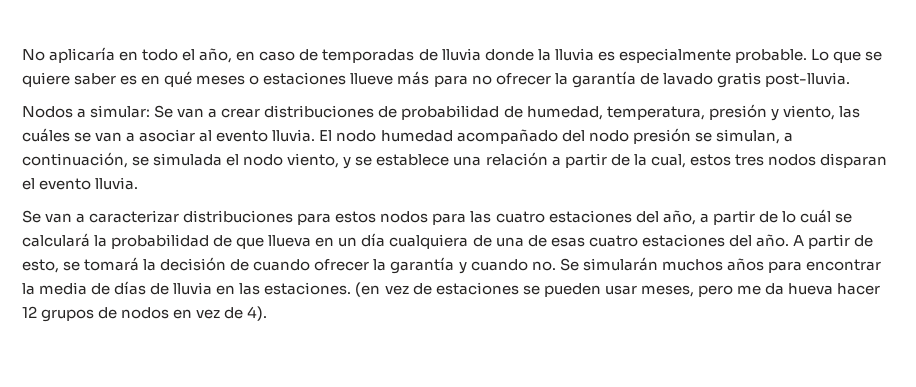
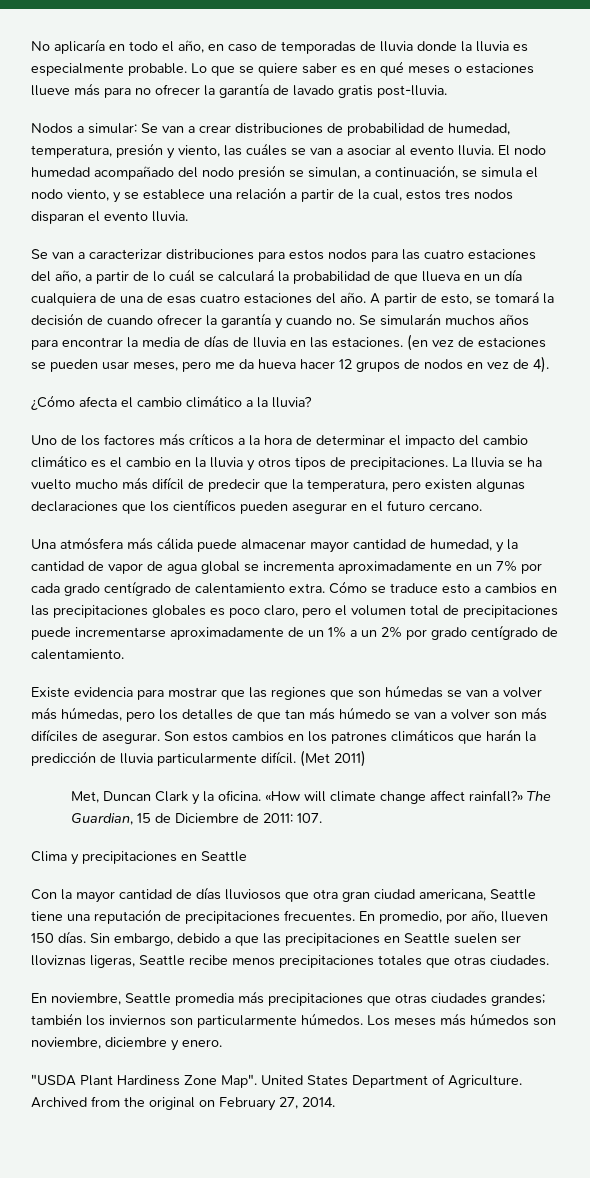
- El nodo humedad acompañado del nodo presión se simulan, a continuación, se simulada el nodo viento, y se establece una relación a partir de la cual, estos tres nodos disparan el evento lluvia.
+ El nodo humedad acompañado del nodo presión se simulan, a continuación, se simula el nodo viento, y se establece una relación a partir de la cual, estos tres nodos disparan el evento lluvia.
+ ¿Cómo afecta el cambio climático a la lluvia?
+ Uno de los factores más críticos a la hora de determinar el impacto del cambio climático es el cambio en la lluvia y otros tipos de precipitaciones. La lluvia se ha vuelto mucho más difícil de predecir que la temperatura, pero existen algunas declaraciones que los científicos pueden asegurar en el futuro cercano.
+ Una atmósfera más cálida puede almacenar mayor cantidad de humedad, y la cantidad de vapor de agua global se incrementa aproximadamente en un 7% por cada grado centígrado de calentamiento extra. Cómo se traduce esto a cambios en las precipitaciones globales es poco claro, pero el volumen total de precipitaciones puede incrementarse aproximadamente de un 1% a un 2% por grado centígrado de calentamiento.
+ Existe evidencia para mostrar que las regiones que son húmedas se van a volver más húmedas, pero los detalles de que tan más húmedo se van a volver son más difíciles de asegurar. Son estos cambios en los patrones climáticos que harán la predicción de lluvia particularmente difícil. (Met 2011)
+ Met, Duncan Clark y la oficina. «How will climate change affect rainfall?» The Guardian, 15 de Diciembre de 2011: 107.
+ Clima y precipitaciones en Seattle
+ Con la mayor cantidad de días lluviosos que otra gran ciudad americana, Seattle tiene una reputación de precipitaciones frecuentes. En promedio, por año, llueven 150 días. Sin embargo, debido a que las precipitaciones en Seattle suelen ser lloviznas ligeras, Seattle recibe menos precipitaciones totales que otras ciudades.
+ En noviembre, Seattle promedia más precipitaciones que otras ciudades grandes; también los inviernos son particularmente húmedos. Los meses más húmedos son noviembre, diciembre y enero.
+ "USDA Plant Hardiness Zone Map". United States Department of Agriculture. Archived from the original on February 27, 2014.

